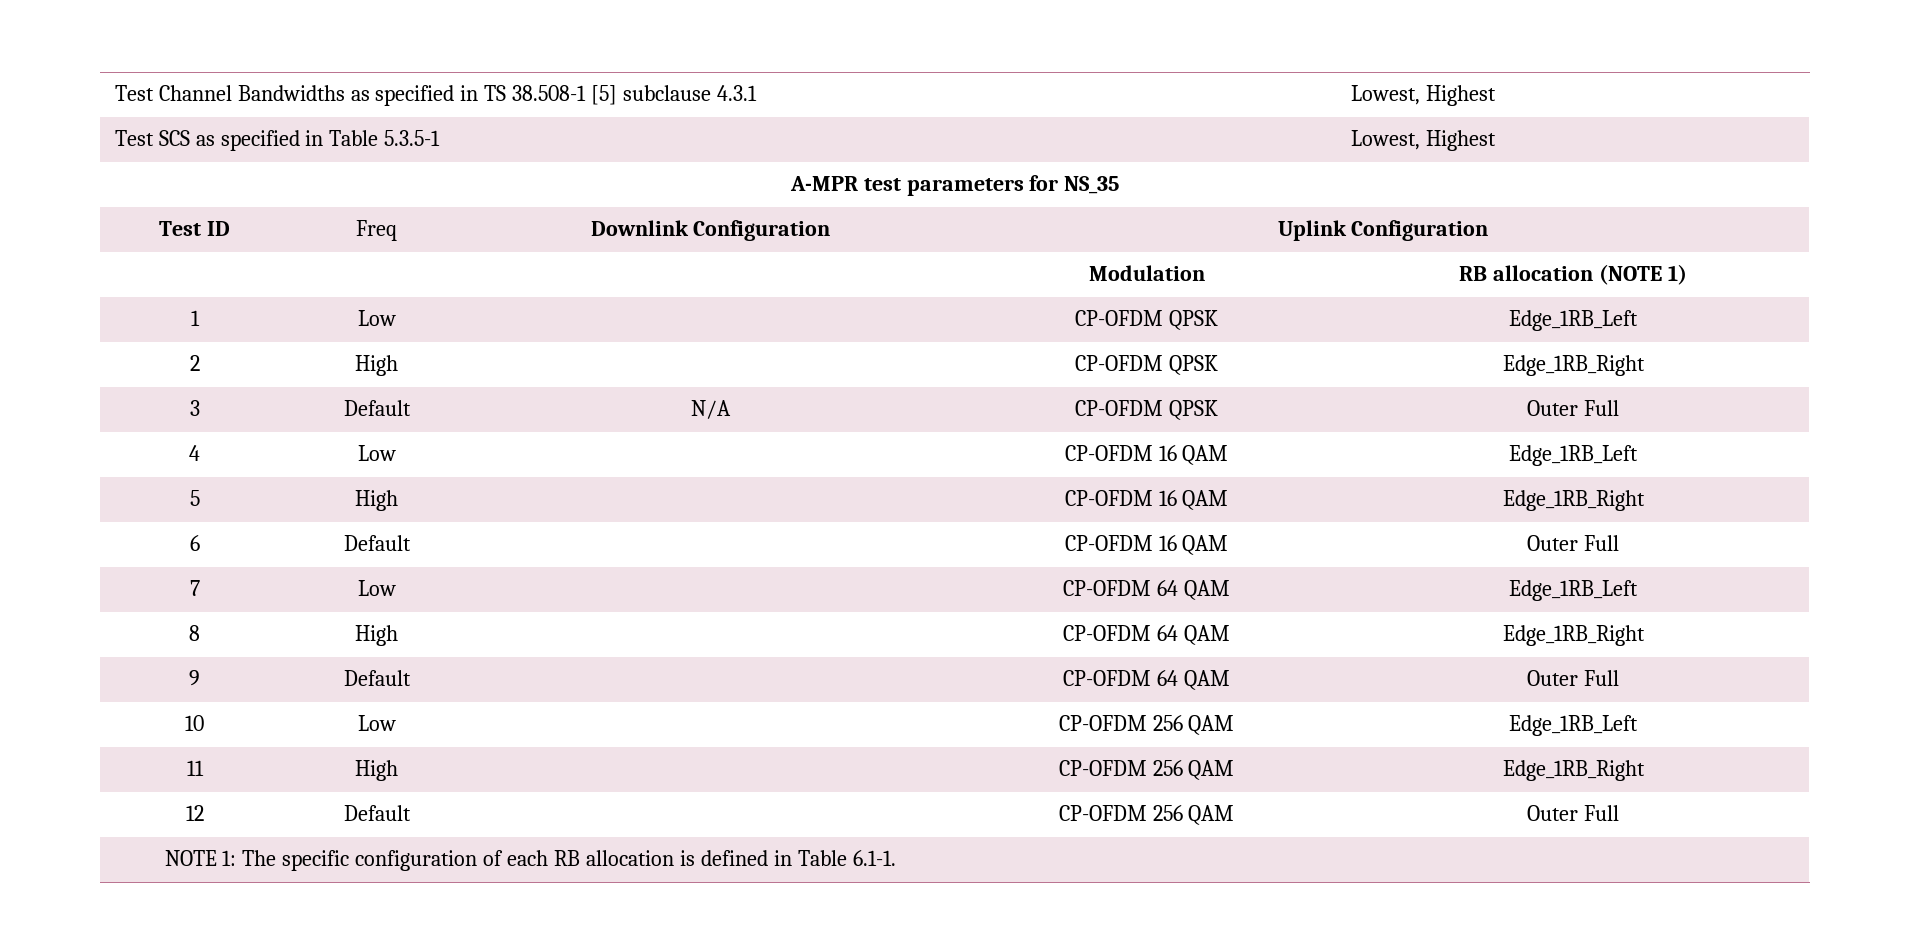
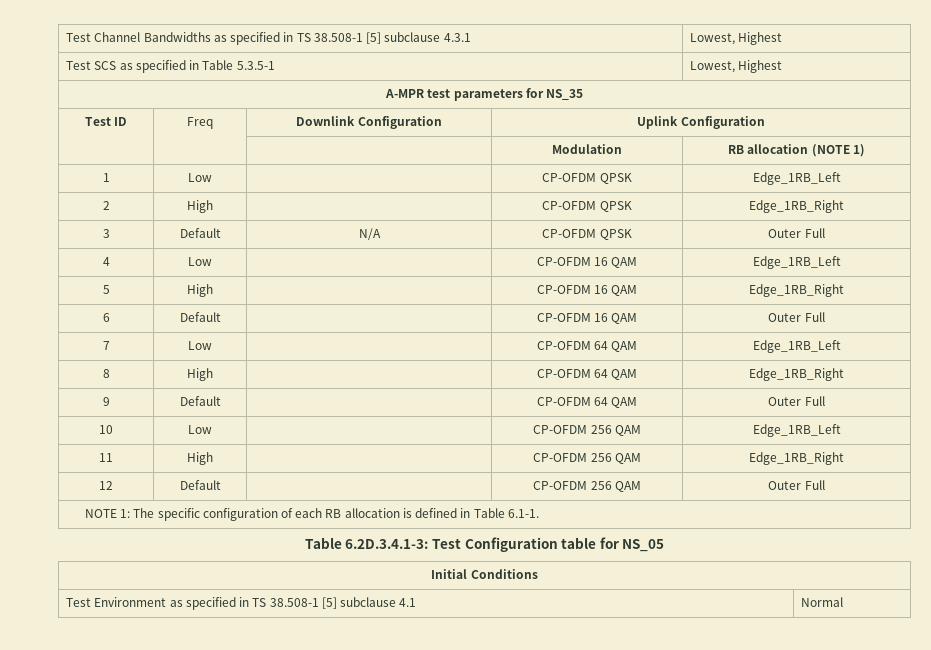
+ Table 6.2D.3.4.1-3: Test Configuration table for NS_05
+ Initial Conditions
+ Test Environment as specified in TS 38.508-1 [5] subclause 4.1 | Normal

